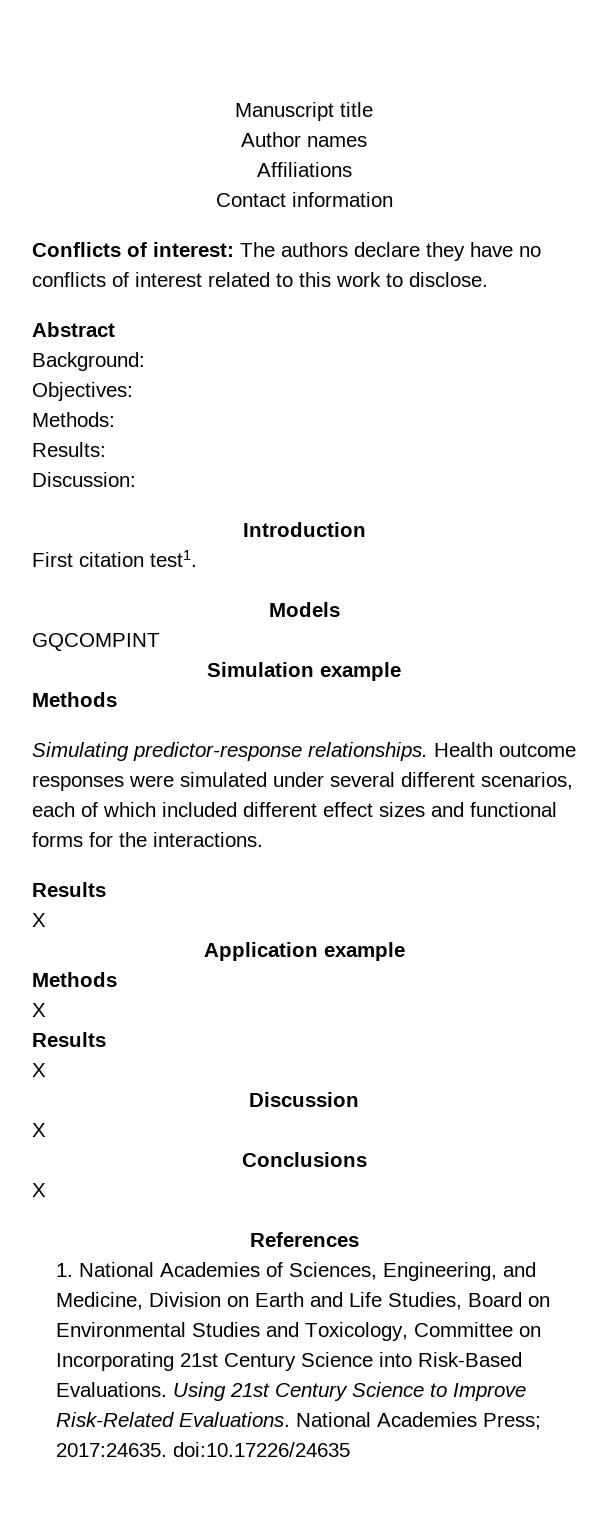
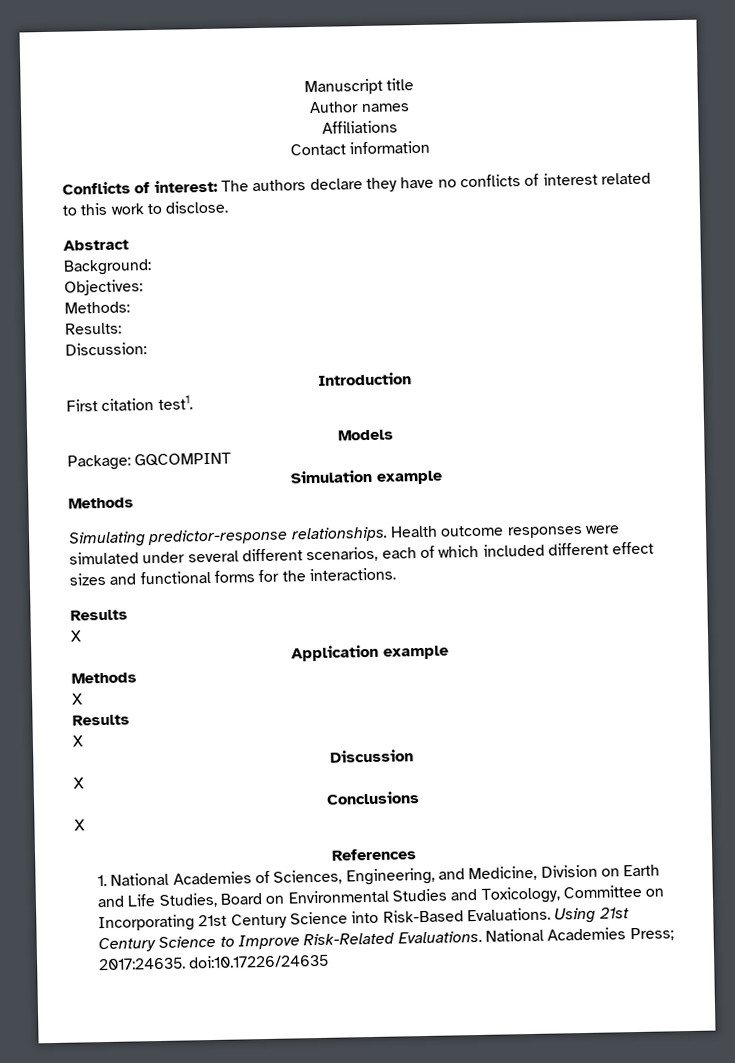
- GQCOMPINT
+ Package: GQCOMPINT

